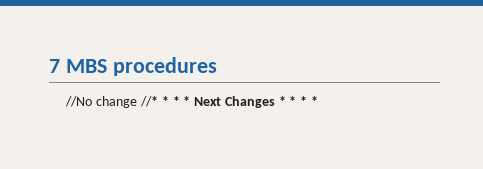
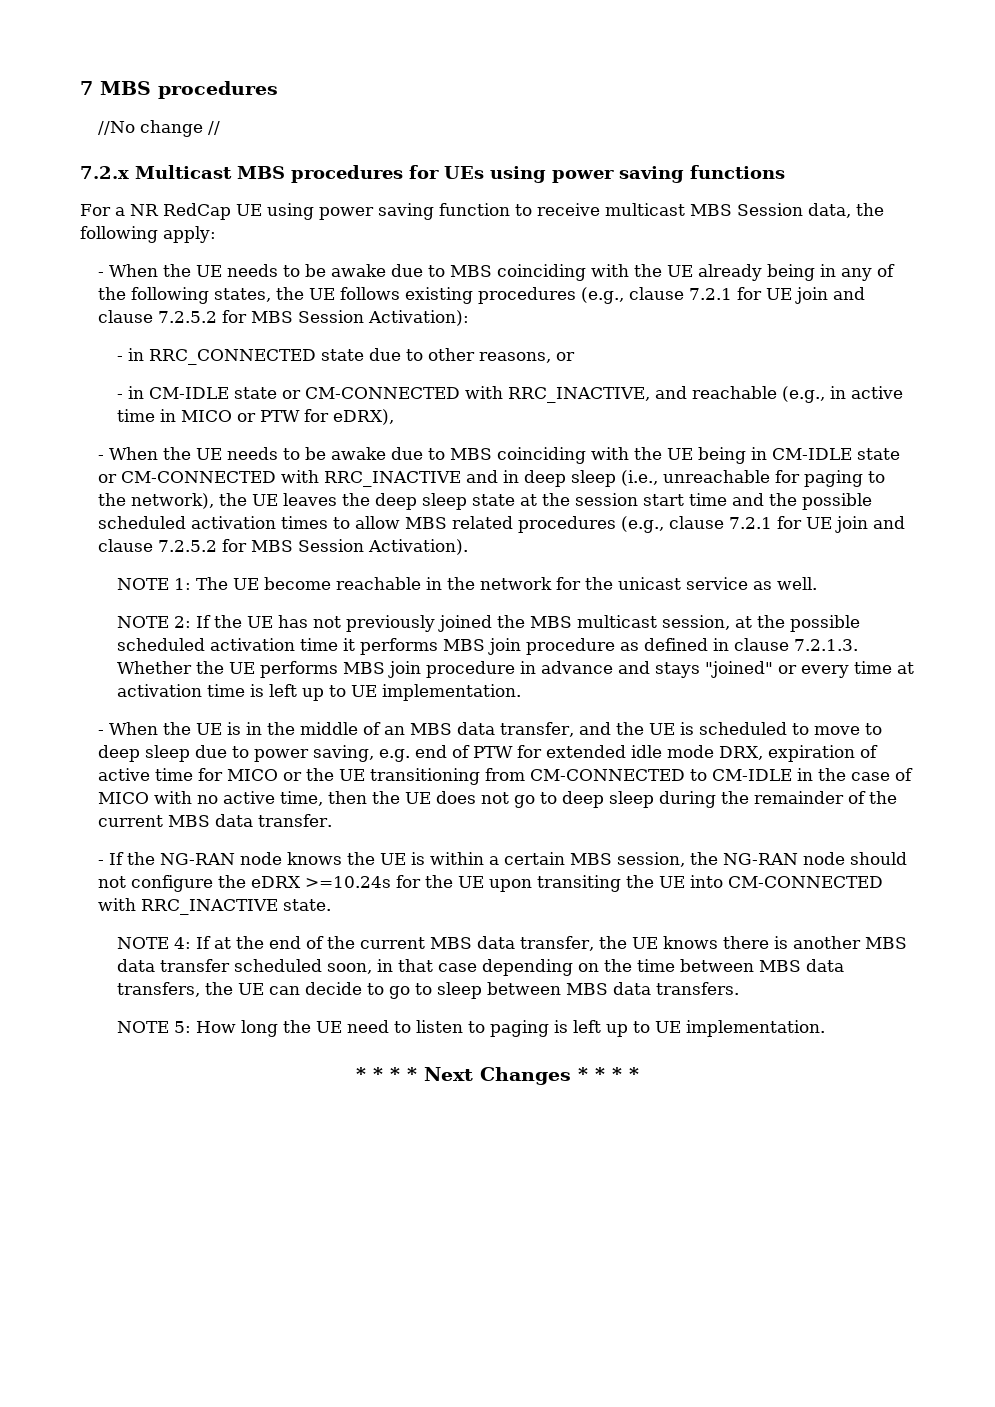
- //No change //* * * * Next Changes * * * *
+ //No change //
+ 7.2.x Multicast MBS procedures for UEs using power saving functions
+ For a NR RedCap UE using power saving function to receive multicast MBS Session data, the following apply:
+ - When the UE needs to be awake due to MBS coinciding with the UE already being in any of the following states, the UE follows existing procedures (e.g., clause 7.2.1 for UE join and clause 7.2.5.2 for MBS Session Activation):
+ - in RRC_CONNECTED state due to other reasons, or
+ - in CM-IDLE state or CM-CONNECTED with RRC_INACTIVE, and reachable (e.g., in active time in MICO or PTW for eDRX),
+ - When the UE needs to be awake due to MBS coinciding with the UE being in CM-IDLE state or CM-CONNECTED with RRC_INACTIVE and in deep sleep (i.e., unreachable for paging to the network), the UE leaves the deep sleep state at the session start time and the possible scheduled activation times to allow MBS related procedures (e.g., clause 7.2.1 for UE join and clause 7.2.5.2 for MBS Session Activation).
+ NOTE 1: The UE become reachable in the network for the unicast service as well.
+ NOTE 2: If the UE has not previously joined the MBS multicast session, at the possible scheduled activation time it performs MBS join procedure as defined in clause 7.2.1.3. Whether the UE performs MBS join procedure in advance and stays "joined" or every time at activation time is left up to UE implementation.
+ - When the UE is in the middle of an MBS data transfer, and the UE is scheduled to move to deep sleep due to power saving, e.g. end of PTW for extended idle mode DRX, expiration of active time for MICO or the UE transitioning from CM-CONNECTED to CM-IDLE in the case of MICO with no active time, then the UE does not go to deep sleep during the remainder of the current MBS data transfer.
+ - If the NG-RAN node knows the UE is within a certain MBS session, the NG-RAN node should not configure the eDRX >=10.24s for the UE upon transiting the UE into CM-CONNECTED with RRC_INACTIVE state.
+ NOTE 4: If at the end of the current MBS data transfer, the UE knows there is another MBS data transfer scheduled soon, in that case depending on the time between MBS data transfers, the UE can decide to go to sleep between MBS data transfers.
+ NOTE 5: How long the UE need to listen to paging is left up to UE implementation.
+ * * * * Next Changes * * * *

